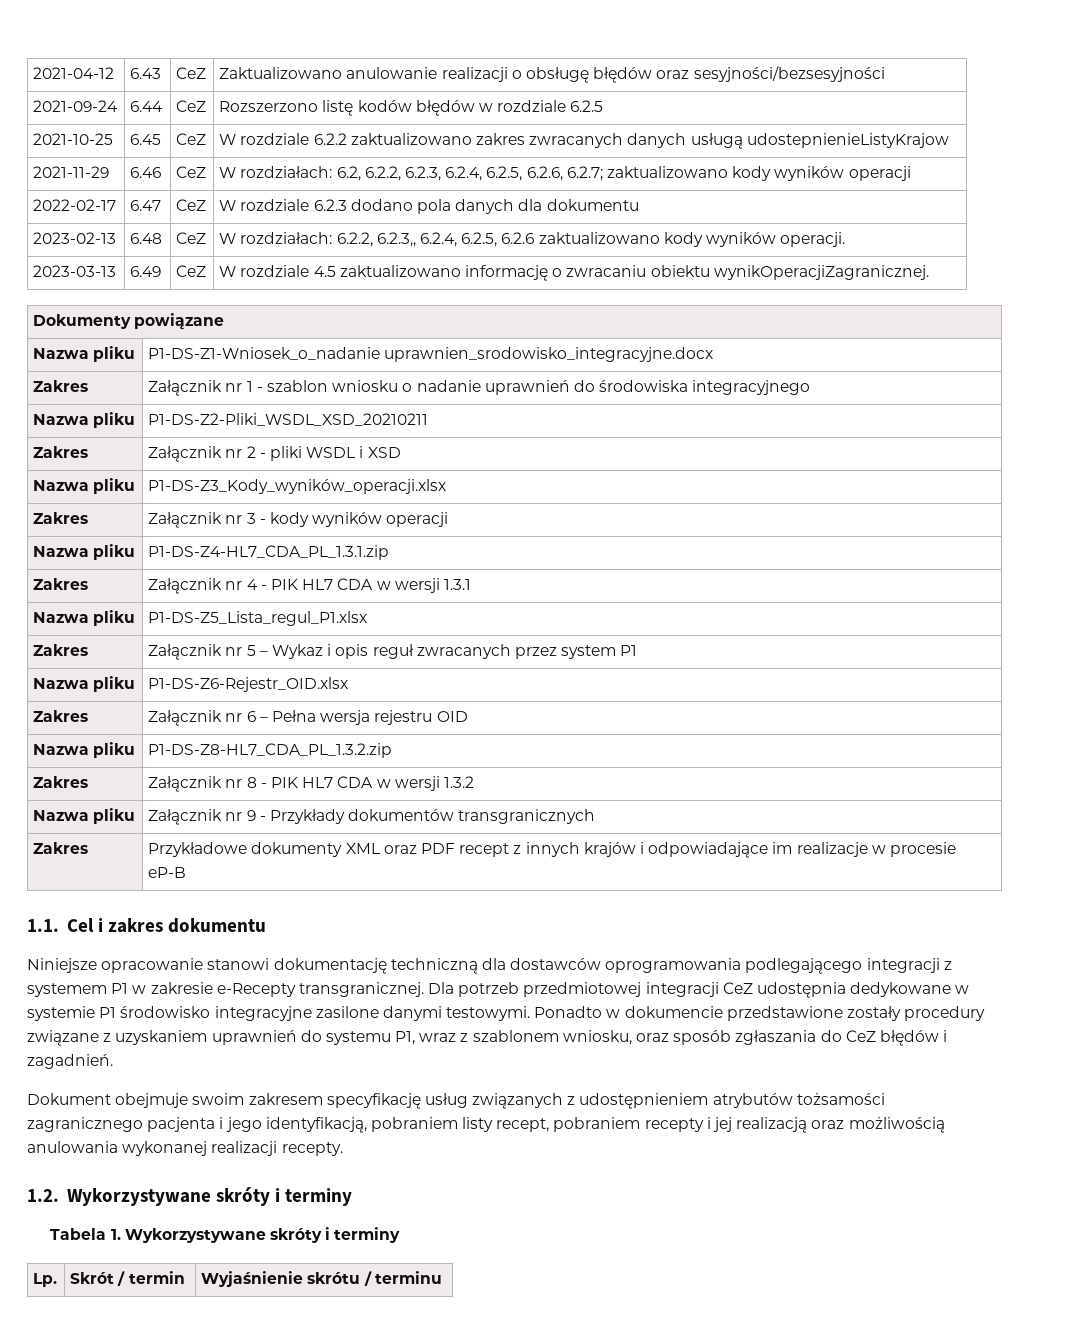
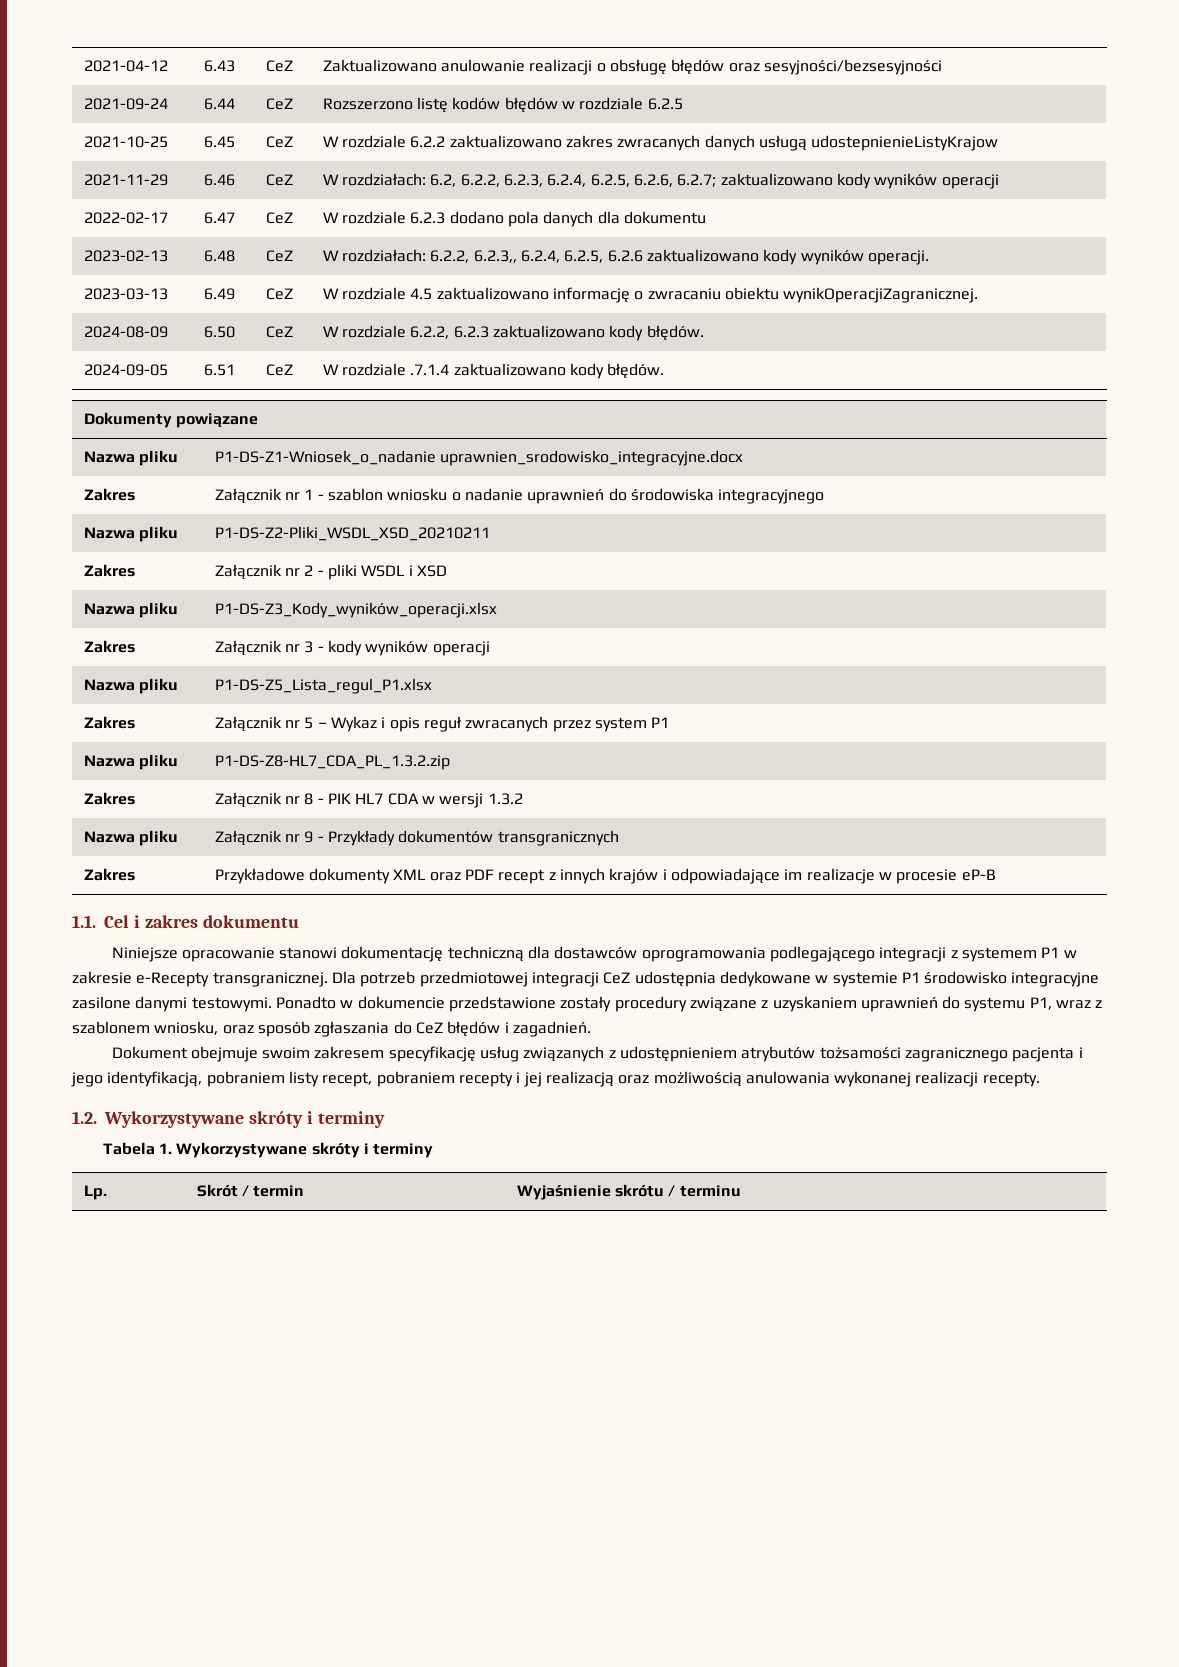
+ 2024-08-09 | 6.50 | CeZ | W rozdziale 6.2.2, 6.2.3 zaktualizowano kody błędów.
+ 2024-09-05 | 6.51 | CeZ | W rozdziale .7.1.4 zaktualizowano kody błędów.
- Nazwa pliku | P1-DS-Z4-HL7_CDA_PL_1.3.1.zip
- Zakres | Załącznik nr 4 - PIK HL7 CDA w wersji 1.3.1
- Nazwa pliku | P1-DS-Z6-Rejestr_OID.xlsx
- Zakres | Załącznik nr 6 – Pełna wersja rejestru OID

